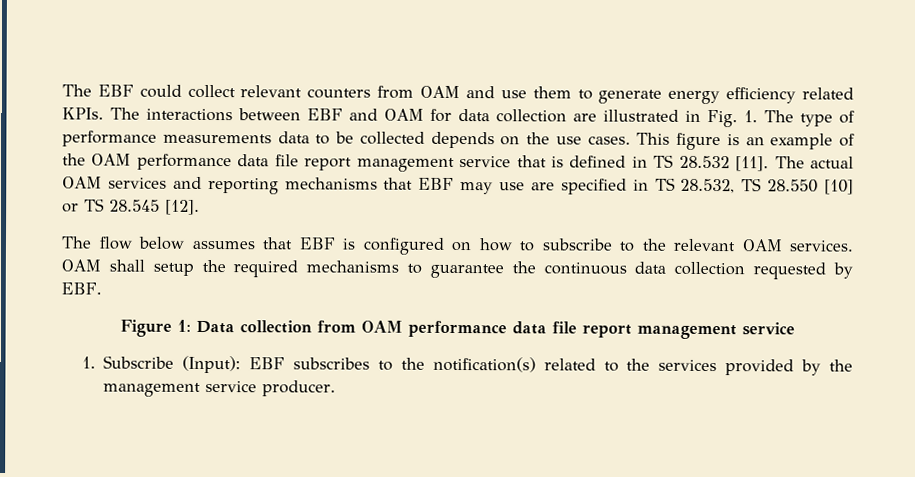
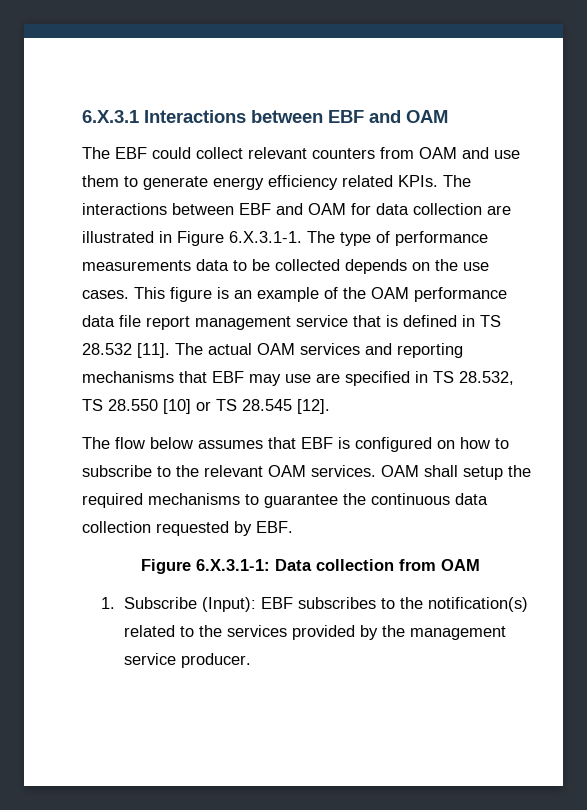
+ 6.X.3.1 Interactions between EBF and OAM
- The interactions between EBF and OAM for data collection are illustrated in Fig. 1. The type of performance measurements data to be collected depends on the use cases.
+ The interactions between EBF and OAM for data collection are illustrated in Figure 6.X.3.1-1. The type of performance measurements data to be collected depends on the use cases.
- Figure 1: Data collection from OAM performance data file report management service
+ Figure 6.X.3.1-1: Data collection from OAM

